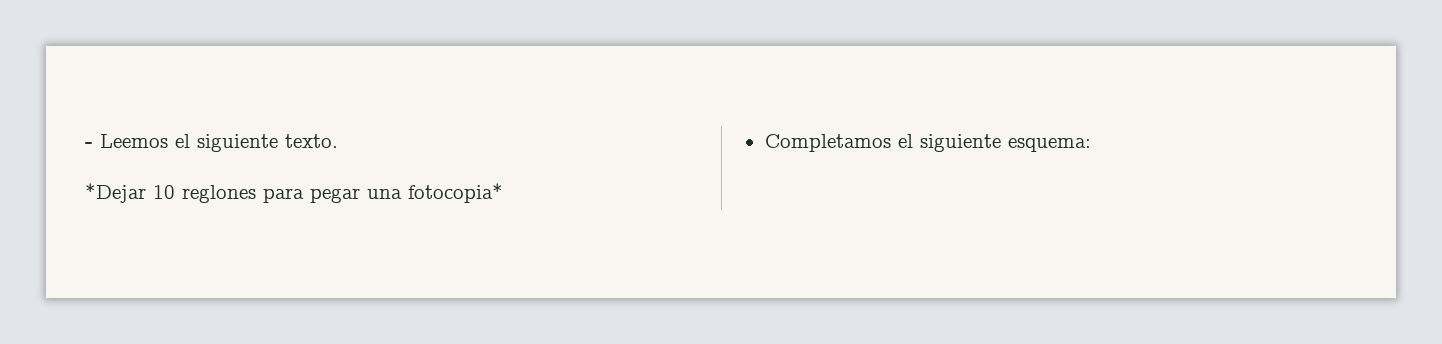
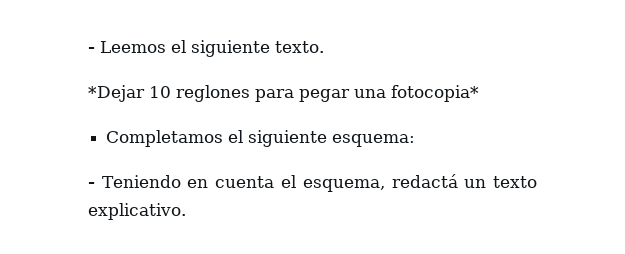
+ - Teniendo en cuenta el esquema, redactá un texto explicativo.

